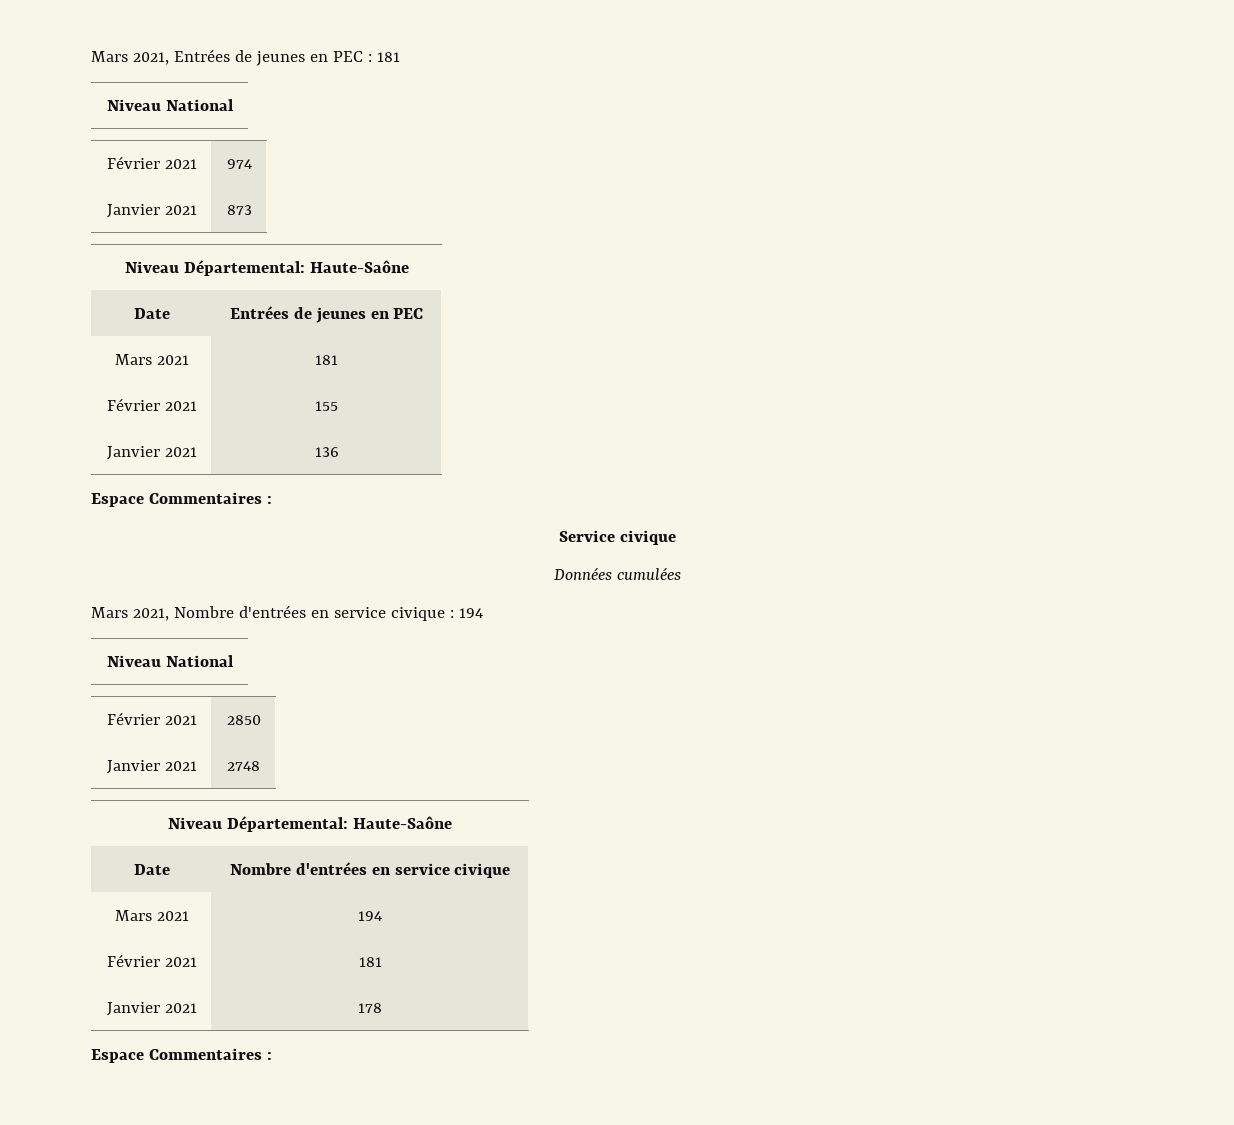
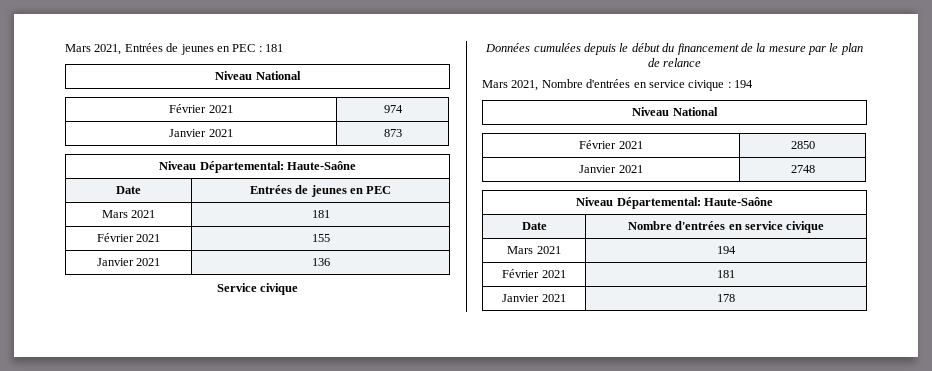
  Janvier 2021 | 136
- Espace Commentaires :
- Données cumulées
+ Données cumulées depuis le début du financement de la mesure par le plan de relance
  Janvier 2021 | 178
- Espace Commentaires :

